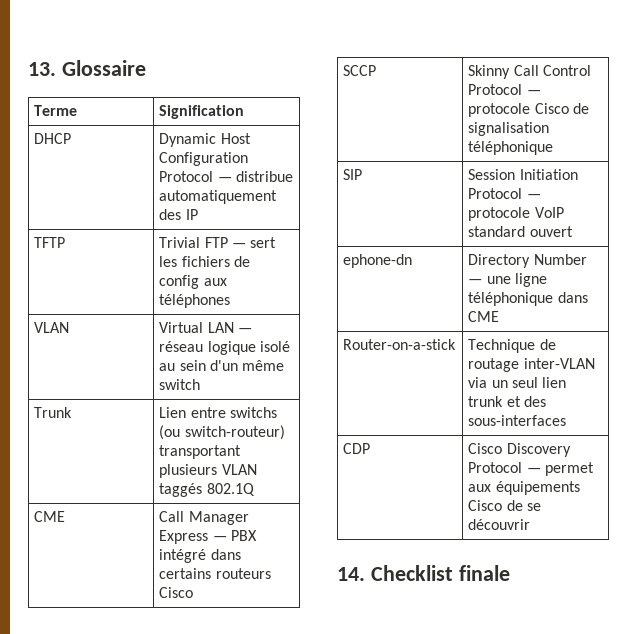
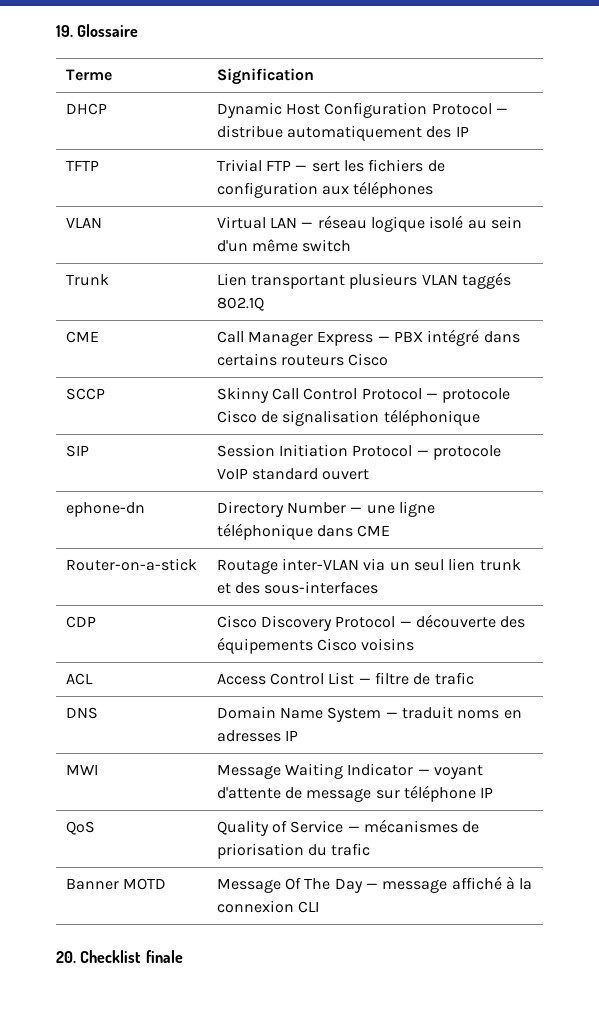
- 13. Glossaire
+ 19. Glossaire
- TFTP | Trivial FTP — sert les fichiers de config aux téléphones
+ TFTP | Trivial FTP — sert les fichiers de configuration aux téléphones
- Trunk | Lien entre switchs (ou switch-routeur) transportant plusieurs VLAN taggés 802.1Q
+ Trunk | Lien transportant plusieurs VLAN taggés 802.1Q
- Router-on-a-stick | Technique de routage inter-VLAN via un seul lien trunk et des sous-interfaces
+ Router-on-a-stick | Routage inter-VLAN via un seul lien trunk et des sous-interfaces
- CDP | Cisco Discovery Protocol — permet aux équipements Cisco de se découvrir
- 14. Checklist finale
+ CDP | Cisco Discovery Protocol — découverte des équipements Cisco voisins
+ ACL | Access Control List — filtre de trafic
+ DNS | Domain Name System — traduit noms en adresses IP
+ MWI | Message Waiting Indicator — voyant d'attente de message sur téléphone IP
+ QoS | Quality of Service — mécanismes de priorisation du trafic
+ Banner MOTD | Message Of The Day — message affiché à la connexion CLI
+ 20. Checklist finale

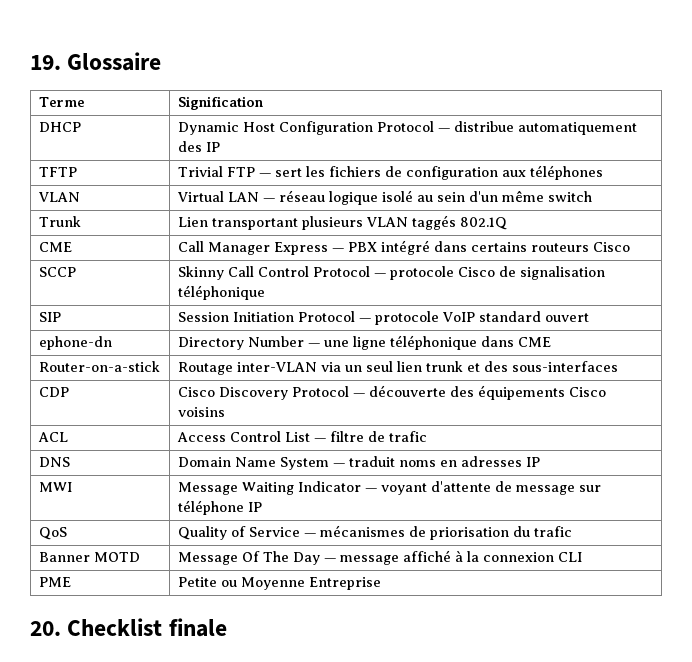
+ PME | Petite ou Moyenne Entreprise

